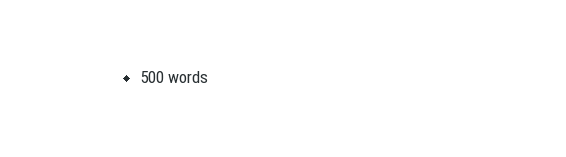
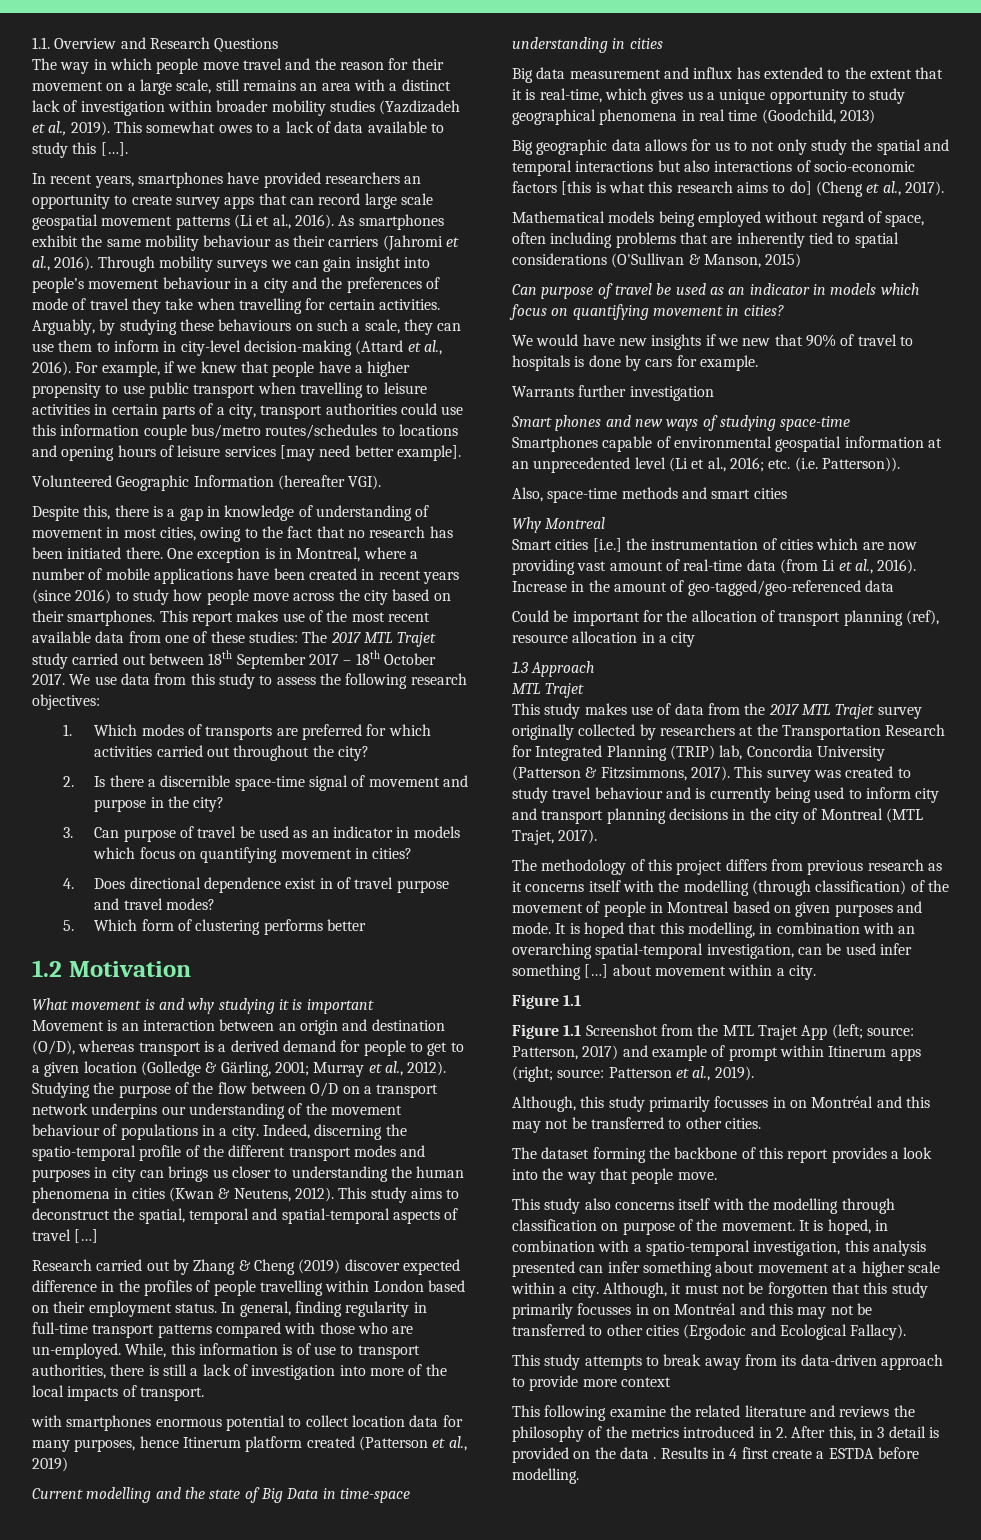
- 500 words
+ 1.1. Overview and Research Questions
+ The way in which people move travel and the reason for their movement on a large scale, still remains an area with a distinct lack of investigation within broader mobility studies (Yazdizadeh et al., 2019). This somewhat owes to a lack of data available to study this […].
+ In recent years, smartphones have provided researchers an opportunity to create survey apps that can record large scale geospatial movement patterns (Li et al., 2016). As smartphones exhibit the same mobility behaviour as their carriers (Jahromi et al., 2016). Through mobility surveys we can gain insight into people’s movement behaviour in a city and the preferences of mode of travel they take when travelling for certain activities. Arguably, by studying these behaviours on such a scale, they can use them to inform in city-level decision-making (Attard et al., 2016). For example, if we knew that people have a higher propensity to use public transport when travelling to leisure activities in certain parts of a city, transport authorities could use this information couple bus/metro routes/schedules to locations and opening hours of leisure services [may need better example].
+ Volunteered Geographic Information (hereafter VGI).
+ Despite this, there is a gap in knowledge of understanding of movement in most cities, owing to the fact that no research has been initiated there. One exception is in Montreal, where a number of mobile applications have been created in recent years (since 2016) to study how people move across the city based on their smartphones. This report makes use of the most recent available data from one of these studies: The 2017 MTL Trajet study carried out between 18th September 2017 – 18th October 2017. We use data from this study to assess the following research objectives:
+ 1. Which modes of transports are preferred for which activities carried out throughout the city?
+ 2. Is there a discernible space-time signal of movement and purpose in the city?
+ 3. Can purpose of travel be used as an indicator in models which focus on quantifying movement in cities?
+ 4. Does directional dependence exist in of travel purpose and travel modes?
+ 5. Which form of clustering performs better
+ 1.2 Motivation
+ What movement is and why studying it is important
+ Movement is an interaction between an origin and destination (O/D), whereas transport is a derived demand for people to get to a given location (Golledge & Gärling, 2001; Murray et al., 2012). Studying the purpose of the flow between O/D on a transport network underpins our understanding of the movement behaviour of populations in a city. Indeed, discerning the spatio-temporal profile of the different transport modes and purposes in city can brings us closer to understanding the human phenomena in cities (Kwan & Neutens, 2012). This study aims to deconstruct the spatial, temporal and spatial-temporal aspects of travel […]
+ Research carried out by Zhang & Cheng (2019) discover expected difference in the profiles of people travelling within London based on their employment status. In general, finding regularity in full-time transport patterns compared with those who are un-employed. While, this information is of use to transport authorities, there is still a lack of investigation into more of the local impacts of transport.
+ with smartphones enormous potential to collect location data for many purposes, hence Itinerum platform created (Patterson et al., 2019)
+ Current modelling and the state of Big Data in time-space understanding in cities
+ Big data measurement and influx has extended to the extent that it is real-time, which gives us a unique opportunity to study geographical phenomena in real time (Goodchild, 2013)
+ Big geographic data allows for us to not only study the spatial and temporal interactions but also interactions of socio-economic factors [this is what this research aims to do] (Cheng et al., 2017).
+ Mathematical models being employed without regard of space, often including problems that are inherently tied to spatial considerations (O'Sullivan & Manson, 2015)
+ Can purpose of travel be used as an indicator in models which focus on quantifying movement in cities?
+ We would have new insights if we new that 90% of travel to hospitals is done by cars for example.
+ Warrants further investigation
+ Smart phones and new ways of studying space-time
+ Smartphones capable of environmental geospatial information at an unprecedented level (Li et al., 2016; etc. (i.e. Patterson)).
+ Also, space-time methods and smart cities
+ Why Montreal
+ Smart cities [i.e.] the instrumentation of cities which are now providing vast amount of real-time data (from Li et al., 2016). Increase in the amount of geo-tagged/geo-referenced data
+ Could be important for the allocation of transport planning (ref), resource allocation in a city
+ 1.3 Approach
+ MTL Trajet
+ This study makes use of data from the 2017 MTL Trajet survey originally collected by researchers at the Transportation Research for Integrated Planning (TRIP) lab, Concordia University (Patterson & Fitzsimmons, 2017). This survey was created to study travel behaviour and is currently being used to inform city and transport planning decisions in the city of Montreal (MTL Trajet, 2017).
+ The methodology of this project differs from previous research as it concerns itself with the modelling (through classification) of the movement of people in Montreal based on given purposes and mode. It is hoped that this modelling, in combination with an overarching spatial-temporal investigation, can be used infer something […] about movement within a city.
+ Figure 1.1
+ Figure 1.1 Screenshot from the MTL Trajet App (left; source: Patterson, 2017) and example of prompt within Itinerum apps (right; source: Patterson et al., 2019).
+ Although, this study primarily focusses in on Montréal and this may not be transferred to other cities.
+ The dataset forming the backbone of this report provides a look into the way that people move.
+ This study also concerns itself with the modelling through classification on purpose of the movement. It is hoped, in combination with a spatio-temporal investigation, this analysis presented can infer something about movement at a higher scale within a city. Although, it must not be forgotten that this study primarily focusses in on Montréal and this may not be transferred to other cities (Ergodoic and Ecological Fallacy).
+ This study attempts to break away from its data-driven approach to provide more context
+ This following examine the related literature and reviews the philosophy of the metrics introduced in 2. After this, in 3 detail is provided on the data . Results in 4 first create a ESTDA before modelling.

